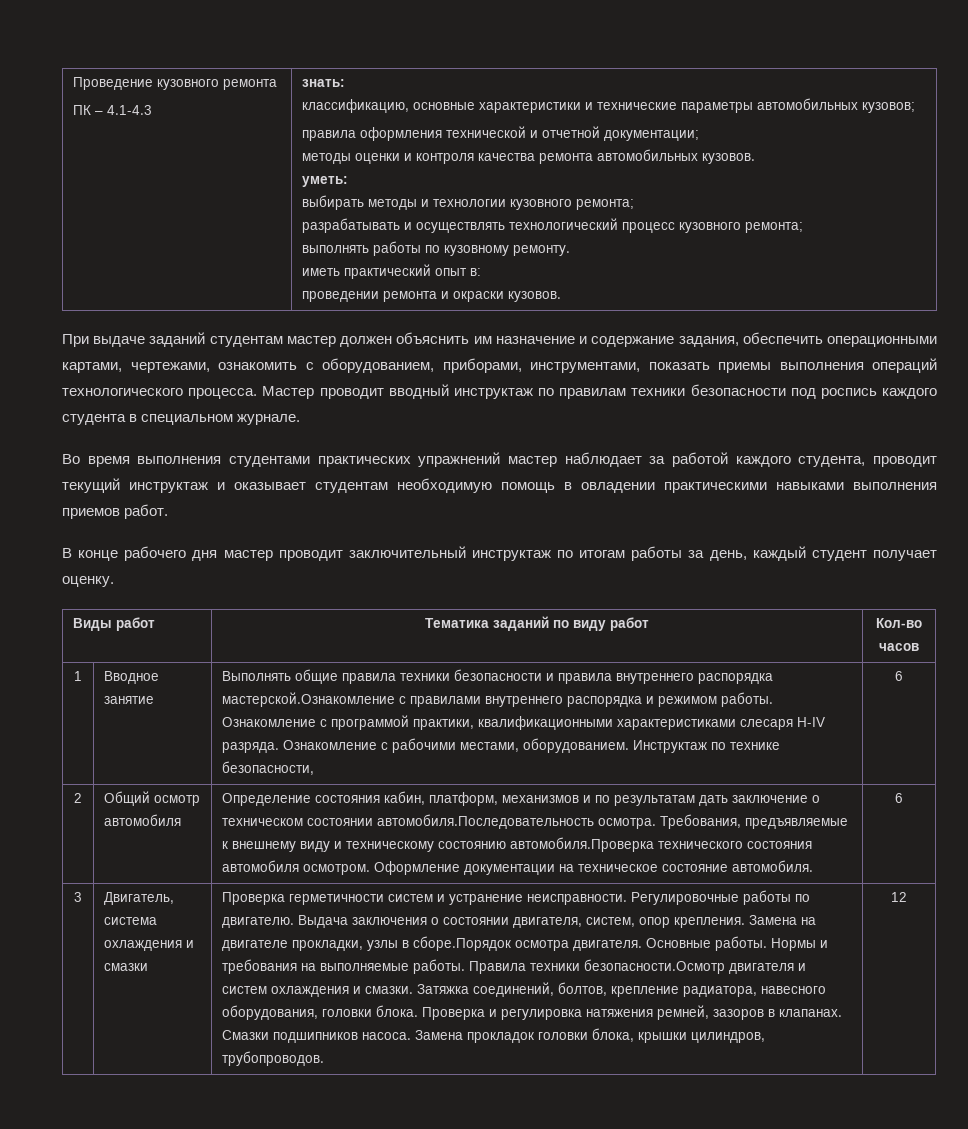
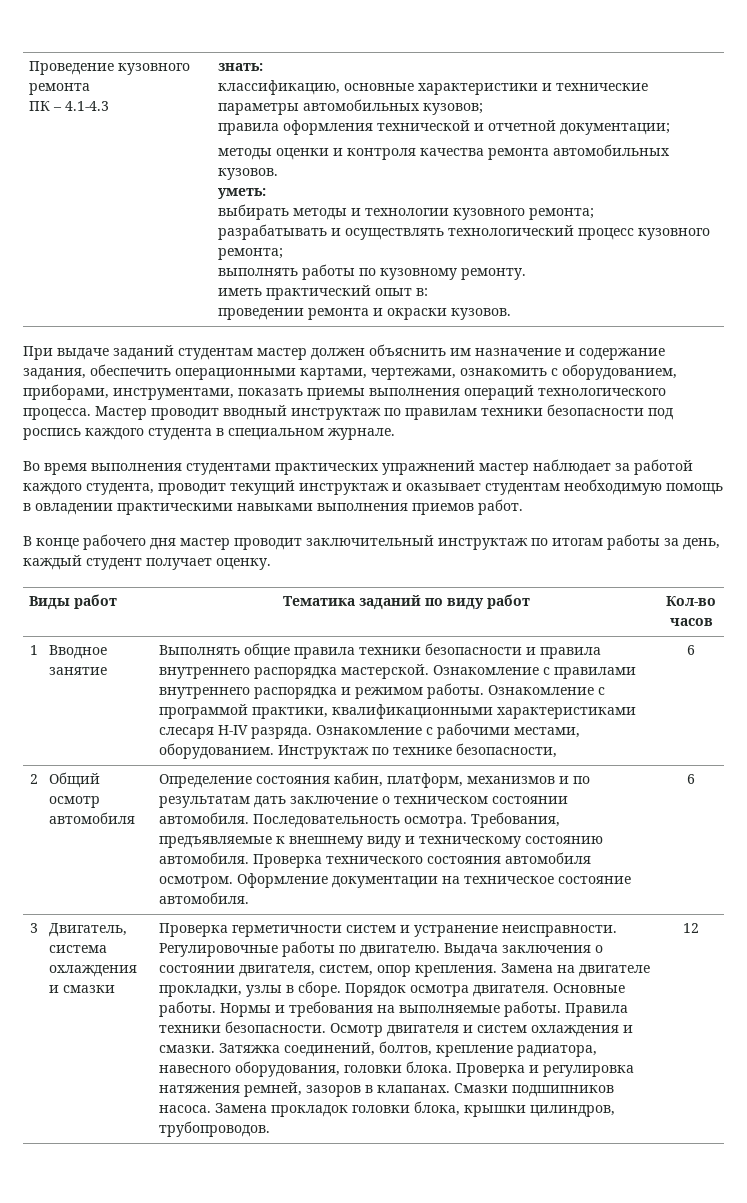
- 1 | Вводное занятие | Выполнять общие правила техники безопасности и правила внутреннего распорядка мастерской.Ознакомление с правилами внутреннего распорядка и режимом работы. Ознакомление с программой практики, квалификационными характеристиками слесаря Н-IV разряда. Ознакомление с рабочими местами, оборудованием. Инструктаж по технике безопасности, | 6
+ 1 | Вводное занятие | Выполнять общие правила техники безопасности и правила внутреннего распорядка мастерской. Ознакомление с правилами внутреннего распорядка и режимом работы. Ознакомление с программой практики, квалификационными характеристиками слесаря Н-IV разряда. Ознакомление с рабочими местами, оборудованием. Инструктаж по технике безопасности, | 6
- Определение состояния кабин, платформ, механизмов и по результатам дать заключение о техническом состоянии автомобиля.Последовательность осмотра.
+ Определение состояния кабин, платформ, механизмов и по результатам дать заключение о техническом состоянии автомобиля. Последовательность осмотра.
- Требования, предъявляемые к внешнему виду и техническому состоянию автомобиля.Проверка технического состояния автомобиля осмотром.
+ Требования, предъявляемые к внешнему виду и техническому состоянию автомобиля. Проверка технического состояния автомобиля осмотром.
- Замена на двигателе прокладки, узлы в сборе.Порядок осмотра двигателя.
+ Замена на двигателе прокладки, узлы в сборе. Порядок осмотра двигателя.
- Правила техники безопасности.Осмотр двигателя и систем охлаждения и смазки.
+ Правила техники безопасности. Осмотр двигателя и систем охлаждения и смазки.

